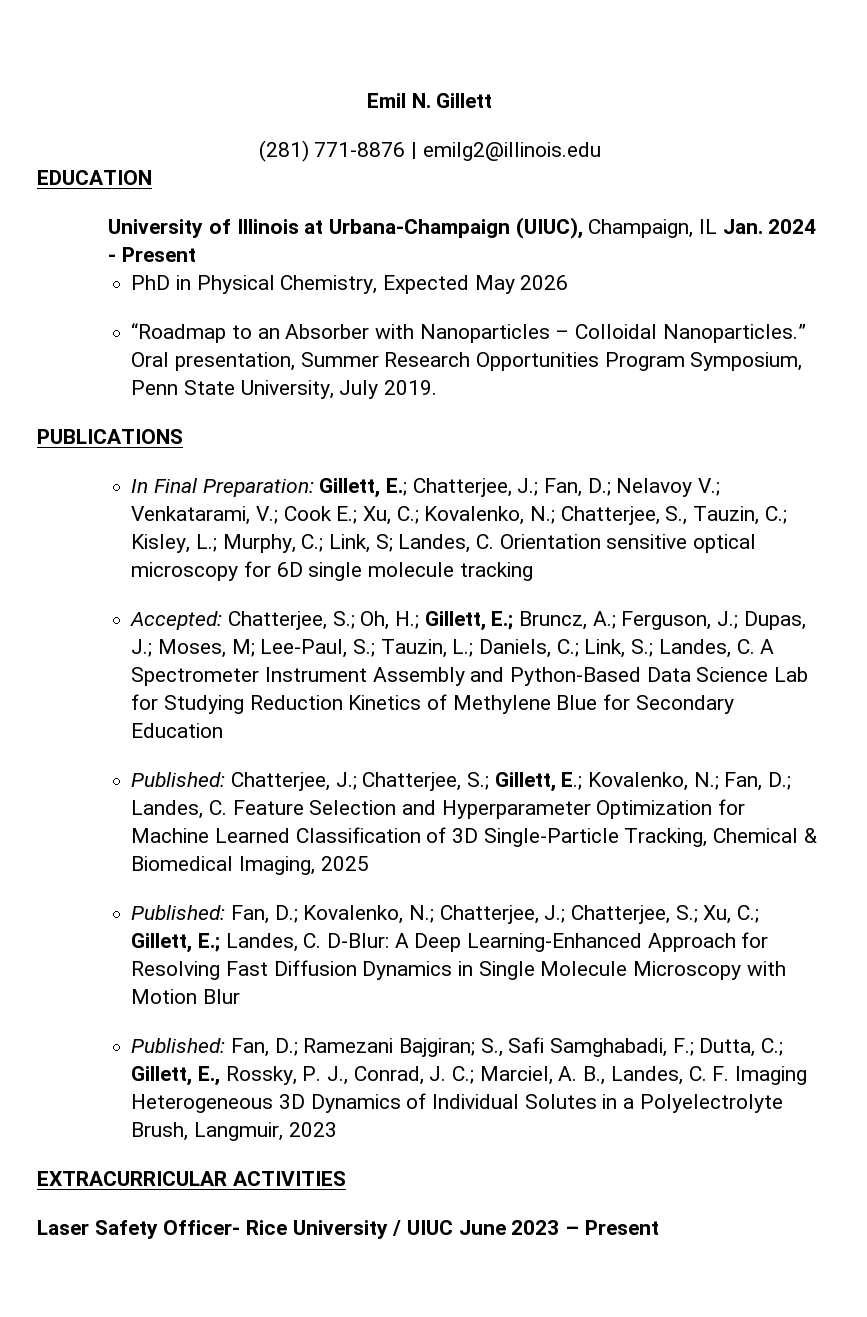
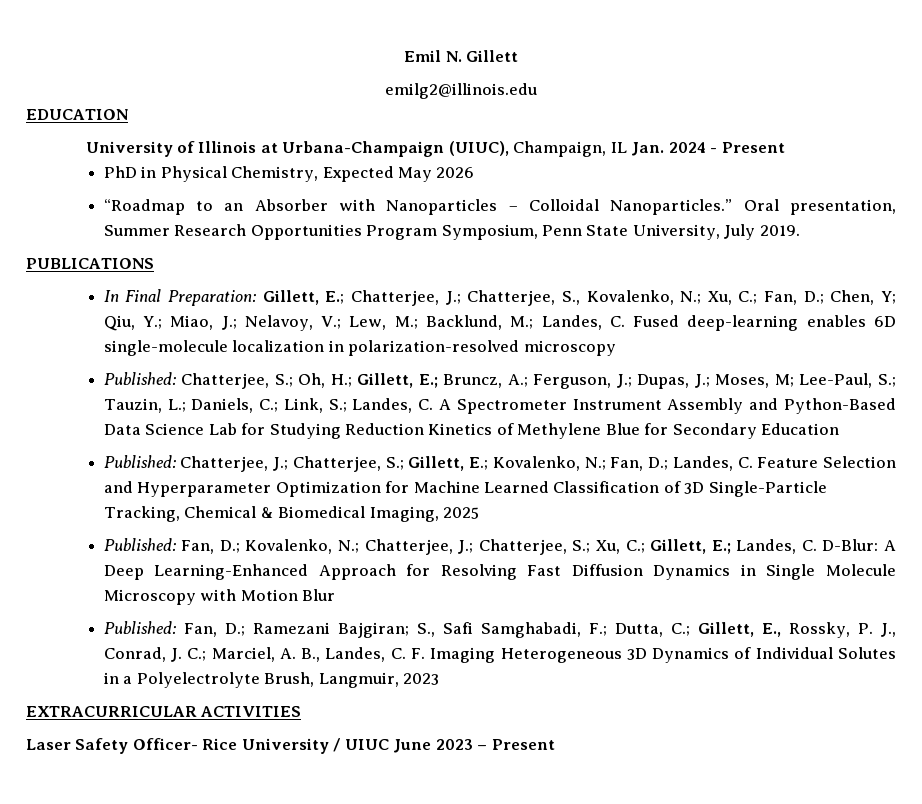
- (281) 771-8876 | emilg2@illinois.edu
+ emilg2@illinois.edu
- In Final Preparation: Gillett, E.; Chatterjee, J.; Fan, D.; Nelavoy V.; Venkatarami, V.; Cook E.; Xu, C.; Kovalenko, N.; Chatterjee, S., Tauzin, C.; Kisley, L.; Murphy, C.; Link, S; Landes, C. Orientation sensitive optical microscopy for 6D single molecule tracking
- Accepted: Chatterjee, S.; Oh, H.; Gillett, E.; Bruncz, A.; Ferguson, J.; Dupas, J.; Moses, M; Lee-Paul, S.; Tauzin, L.; Daniels, C.; Link, S.; Landes, C. A Spectrometer Instrument Assembly and Python-Based Data Science Lab for Studying Reduction Kinetics of Methylene Blue for Secondary Education
+ In Final Preparation: Gillett, E.; Chatterjee, J.; Chatterjee, S., Kovalenko, N.; Xu, C.; Fan, D.; Chen, Y; Qiu, Y.; Miao, J.; Nelavoy, V.; Lew, M.; Backlund, M.; Landes, C. Fused deep-learning enables 6D single-molecule localization in polarization-resolved microscopy
+ Published: Chatterjee, S.; Oh, H.; Gillett, E.; Bruncz, A.; Ferguson, J.; Dupas, J.; Moses, M; Lee-Paul, S.; Tauzin, L.; Daniels, C.; Link, S.; Landes, C. A Spectrometer Instrument Assembly and Python-Based Data Science Lab for Studying Reduction Kinetics of Methylene Blue for Secondary Education

